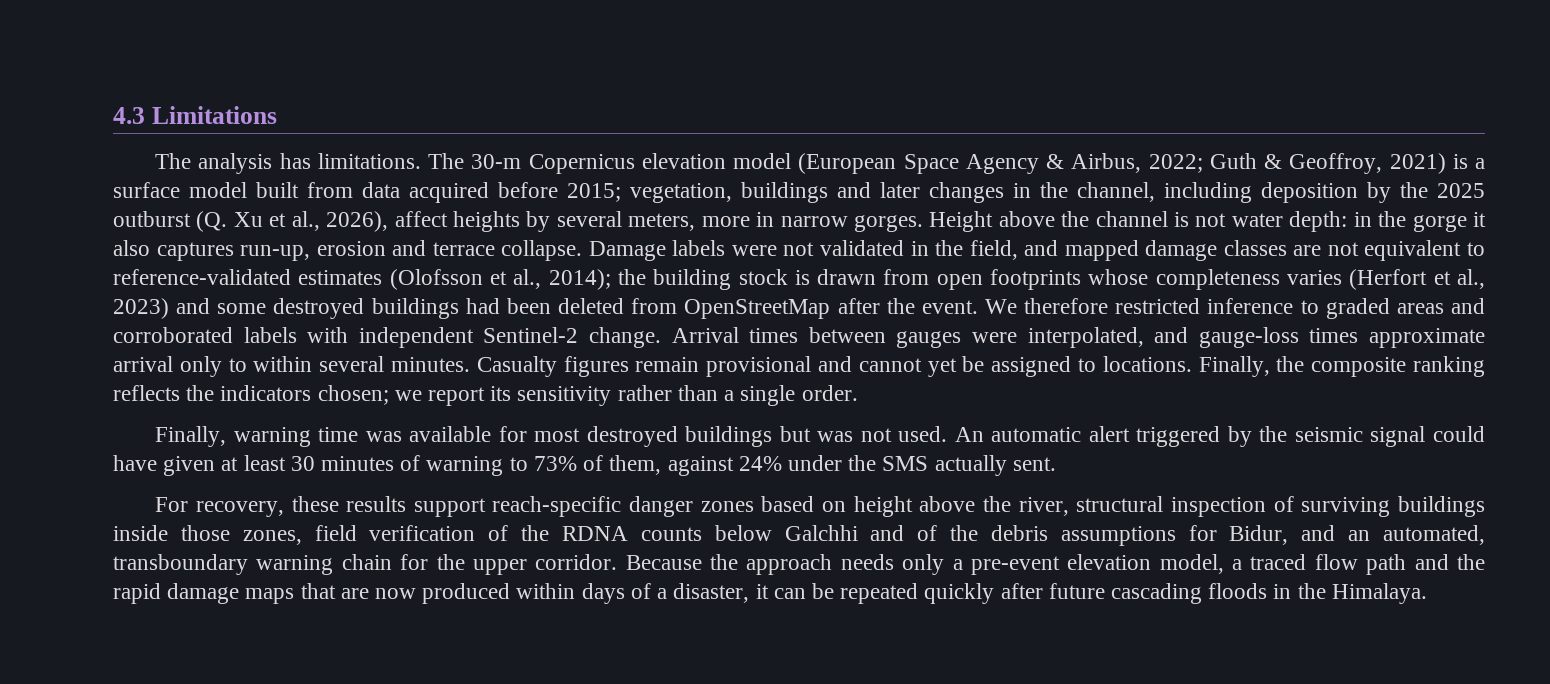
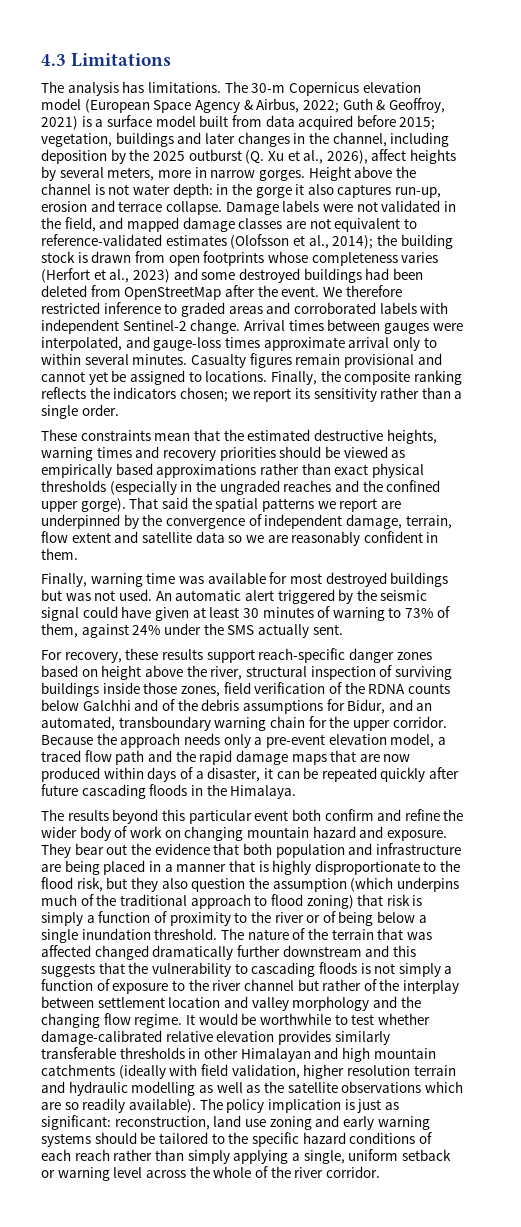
+ These constraints mean that the estimated destructive heights, warning times and recovery priorities should be viewed as empirically based approximations rather than exact physical thresholds (especially in the ungraded reaches and the confined upper gorge). That said the spatial patterns we report are underpinned by the convergence of independent damage, terrain, flow extent and satellite data so we are reasonably confident in them.
+ The results beyond this particular event both confirm and refine the wider body of work on changing mountain hazard and exposure. They bear out the evidence that both population and infrastructure are being placed in a manner that is highly disproportionate to the flood risk, but they also question the assumption (which underpins much of the traditional approach to flood zoning) that risk is simply a function of proximity to the river or of being below a single inundation threshold. The nature of the terrain that was affected changed dramatically further downstream and this suggests that the vulnerability to cascading floods is not simply a function of exposure to the river channel but rather of the interplay between settlement location and valley morphology and the changing flow regime. It would be worthwhile to test whether damage-calibrated relative elevation provides similarly transferable thresholds in other Himalayan and high mountain catchments (ideally with field validation, higher resolution terrain and hydraulic modelling as well as the satellite observations which are so readily available). The policy implication is just as significant: reconstruction, land use zoning and early warning systems should be tailored to the specific hazard conditions of each reach rather than simply applying a single, uniform setback or warning level across the whole of the river corridor.

